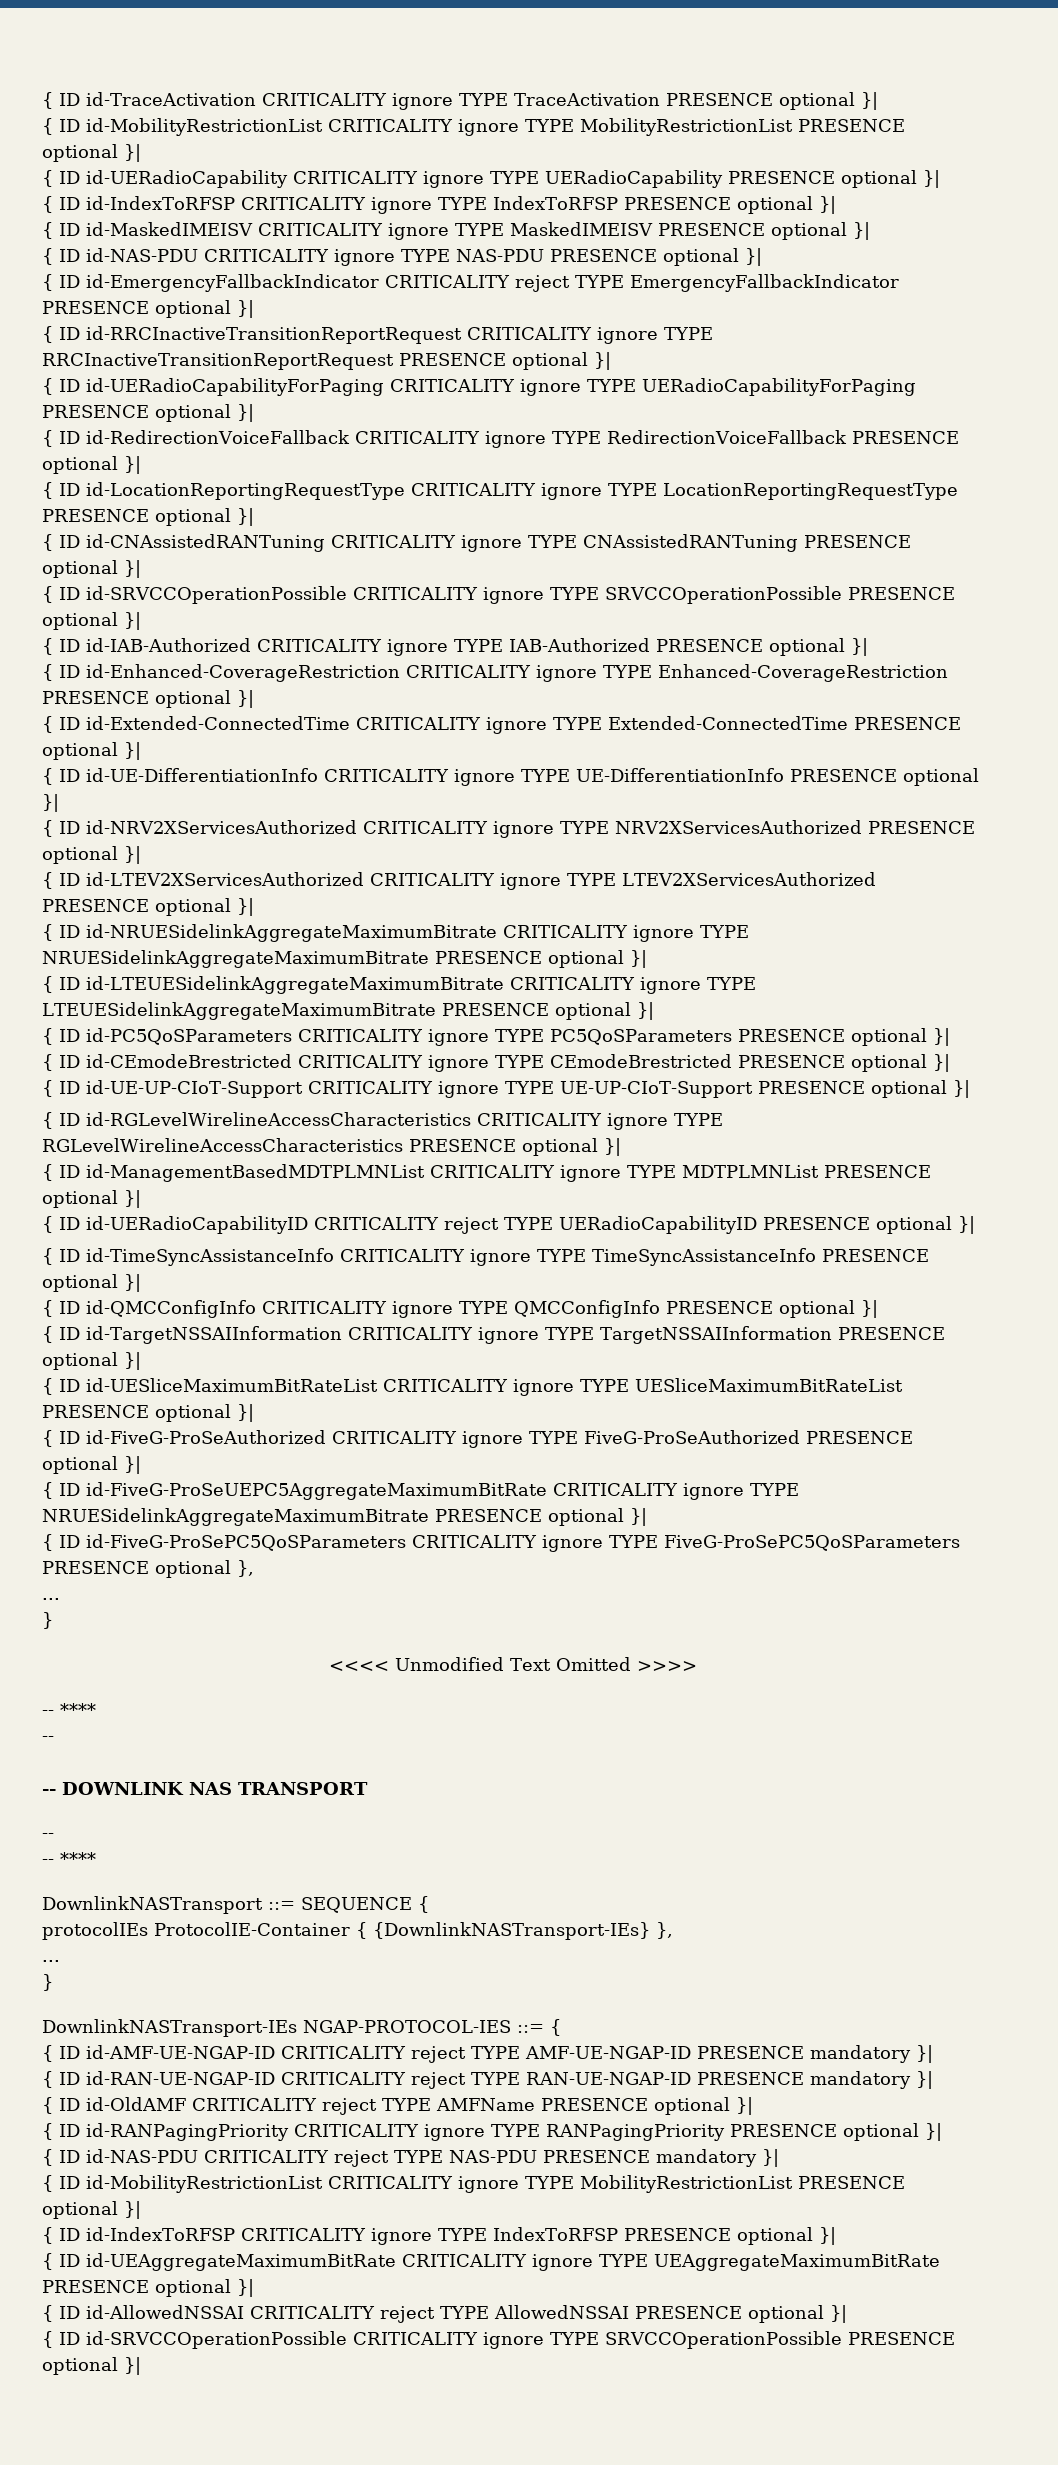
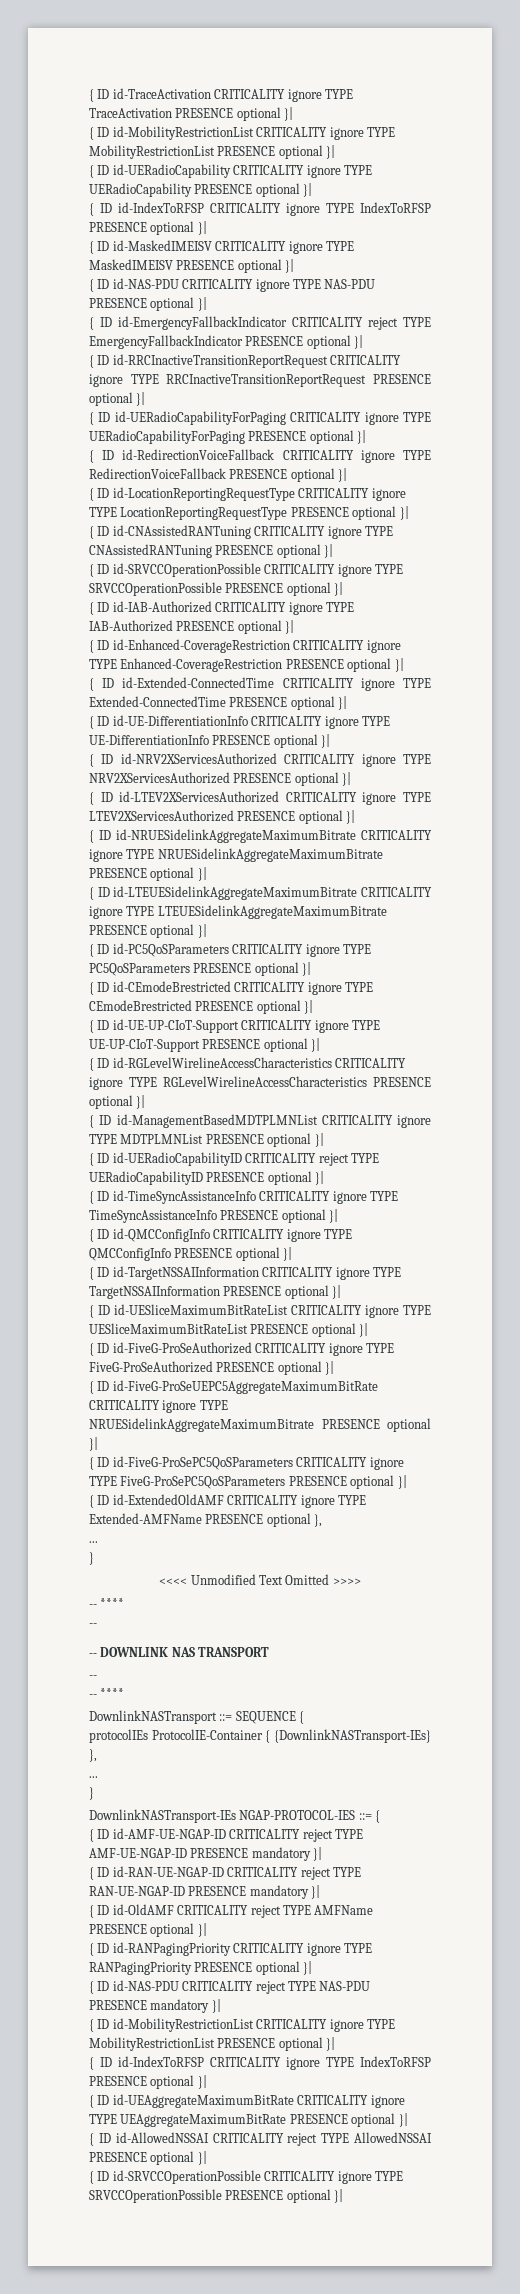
- { ID id-FiveG-ProSePC5QoSParameters CRITICALITY ignore TYPE FiveG-ProSePC5QoSParameters PRESENCE optional },
+ { ID id-FiveG-ProSePC5QoSParameters CRITICALITY ignore TYPE FiveG-ProSePC5QoSParameters PRESENCE optional }|
+ { ID id-ExtendedOldAMF CRITICALITY ignore TYPE Extended-AMFName PRESENCE optional },

